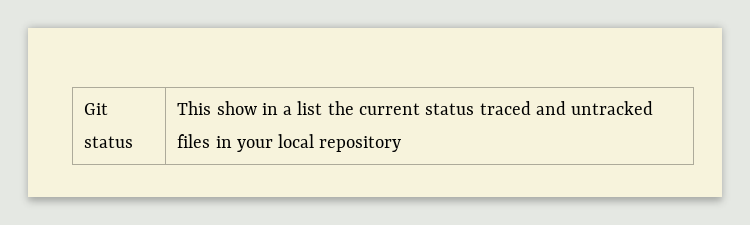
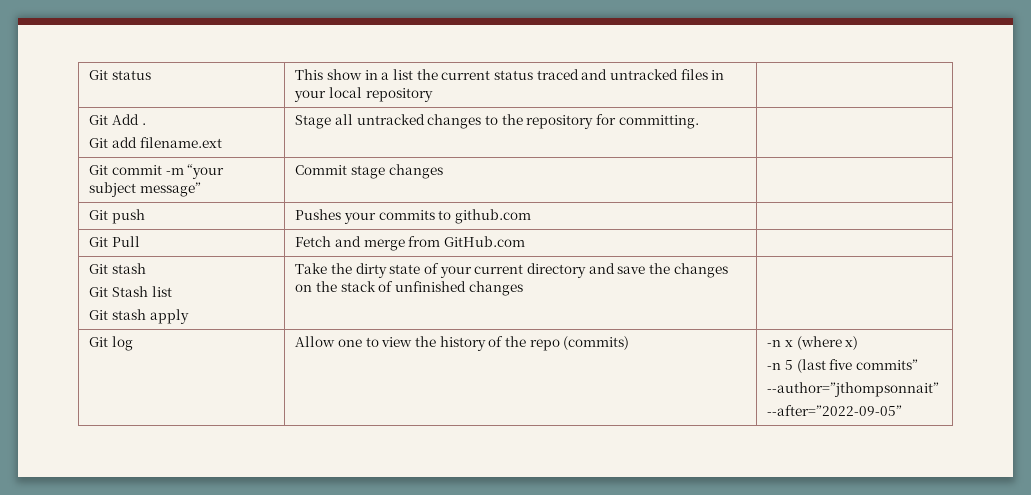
- Git status | This show in a list the current status traced and untracked files in your local repository
+ Git status | This show in a list the current status traced and untracked files in your local repository |
+ Git Add .
+ Git add filename.ext | Stage all untracked changes to the repository for committing. |
+ Git commit -m “your subject message” | Commit stage changes |
+ Git push | Pushes your commits to github.com |
+ Git Pull | Fetch and merge from GitHub.com |
+ Git stash
+ Git Stash list
+ Git stash apply | Take the dirty state of your current directory and save the changes on the stack of unfinished changes |
+ Git log | Allow one to view the history of the repo (commits) | -n x (where x)
+ -n 5 (last five commits”
+ --author=”jthompsonnait”
+ --after=”2022-09-05”

